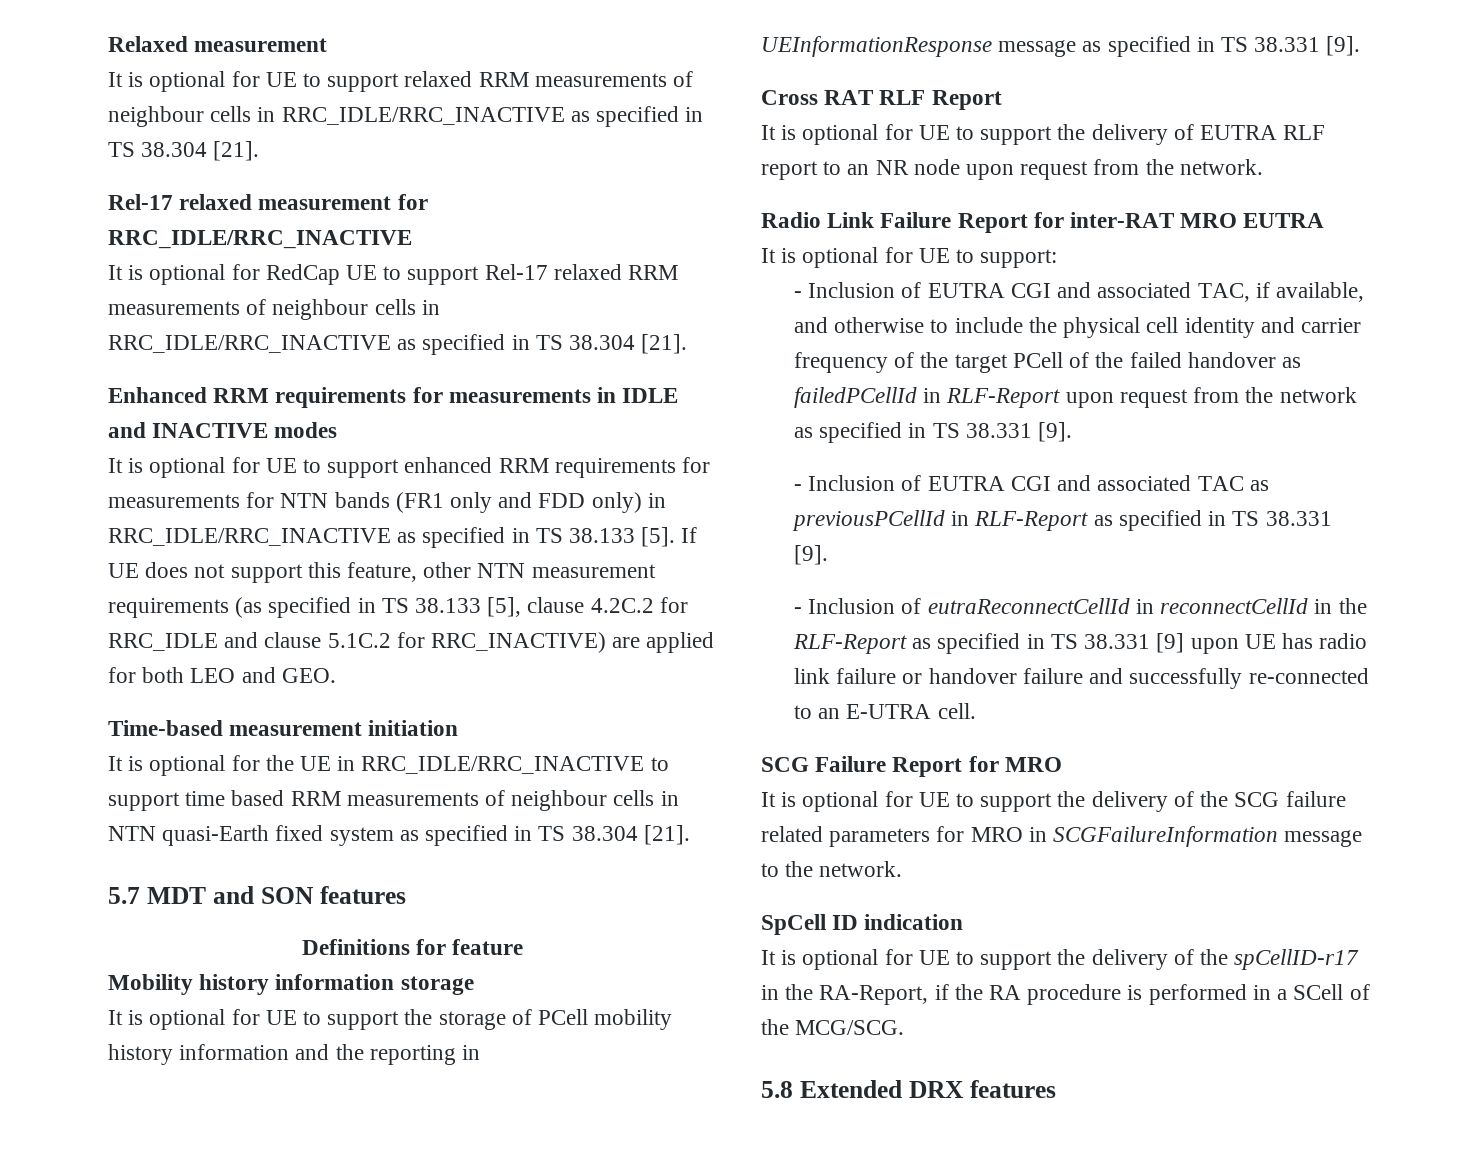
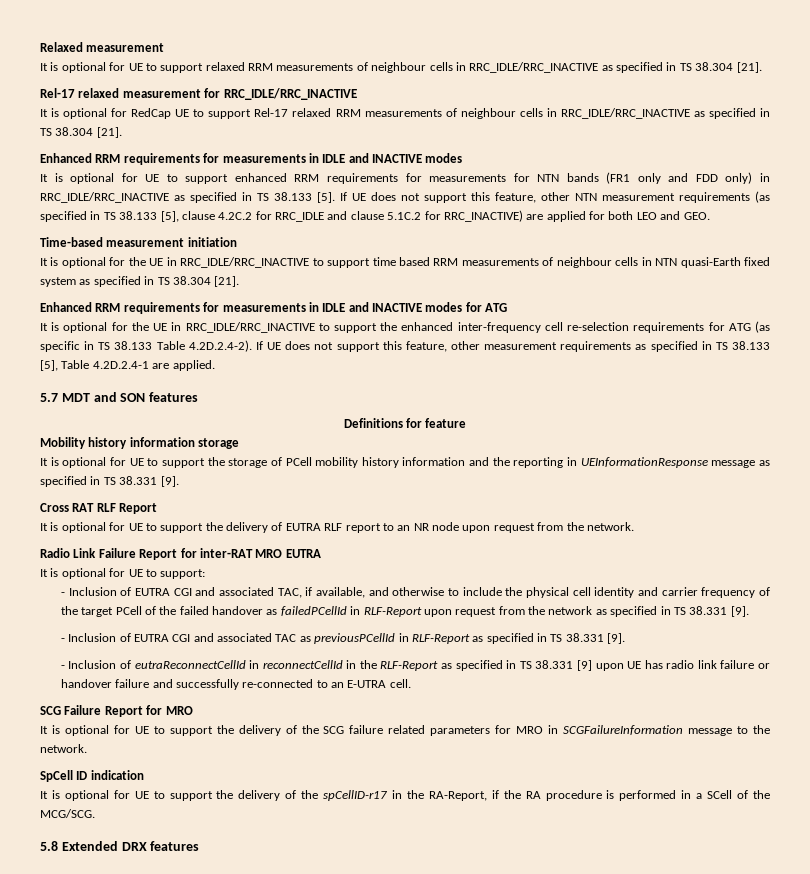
+ Enhanced RRM requirements for measurements in IDLE and INACTIVE modes for ATG
+ It is optional for the UE in RRC_IDLE/RRC_INACTIVE to support the enhanced inter-frequency cell re-selection requirements for ATG (as specific in TS 38.133 Table 4.2D.2.4-2). If UE does not support this feature, other measurement requirements as specified in TS 38.133 [5], Table 4.2D.2.4-1 are applied.

